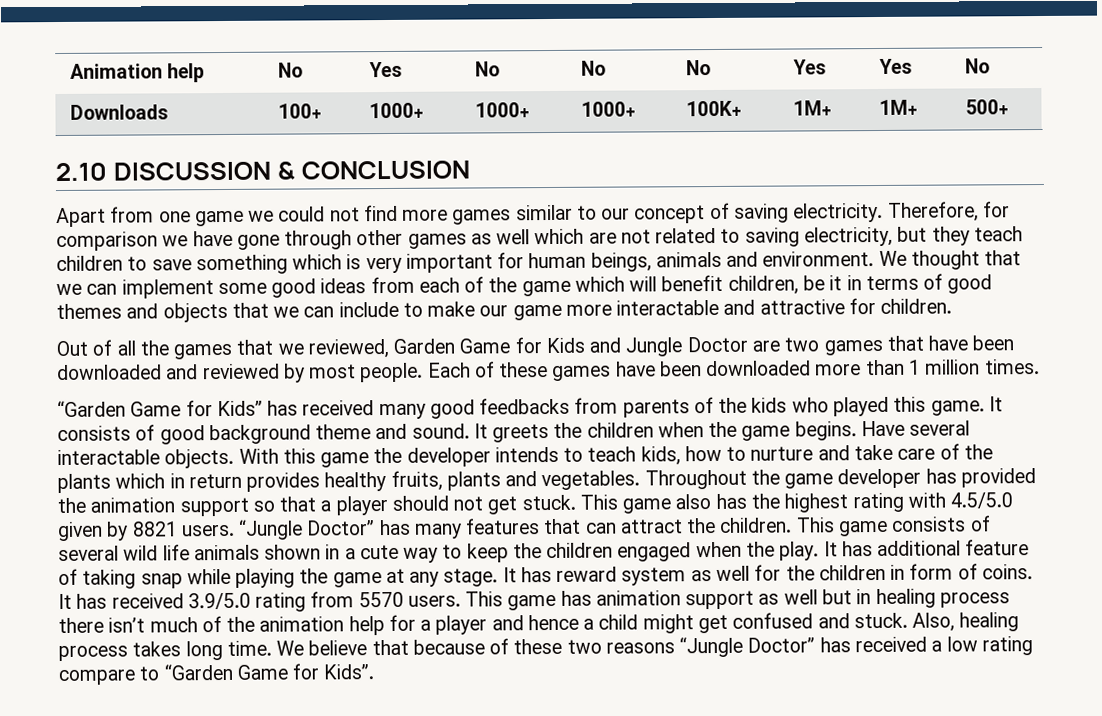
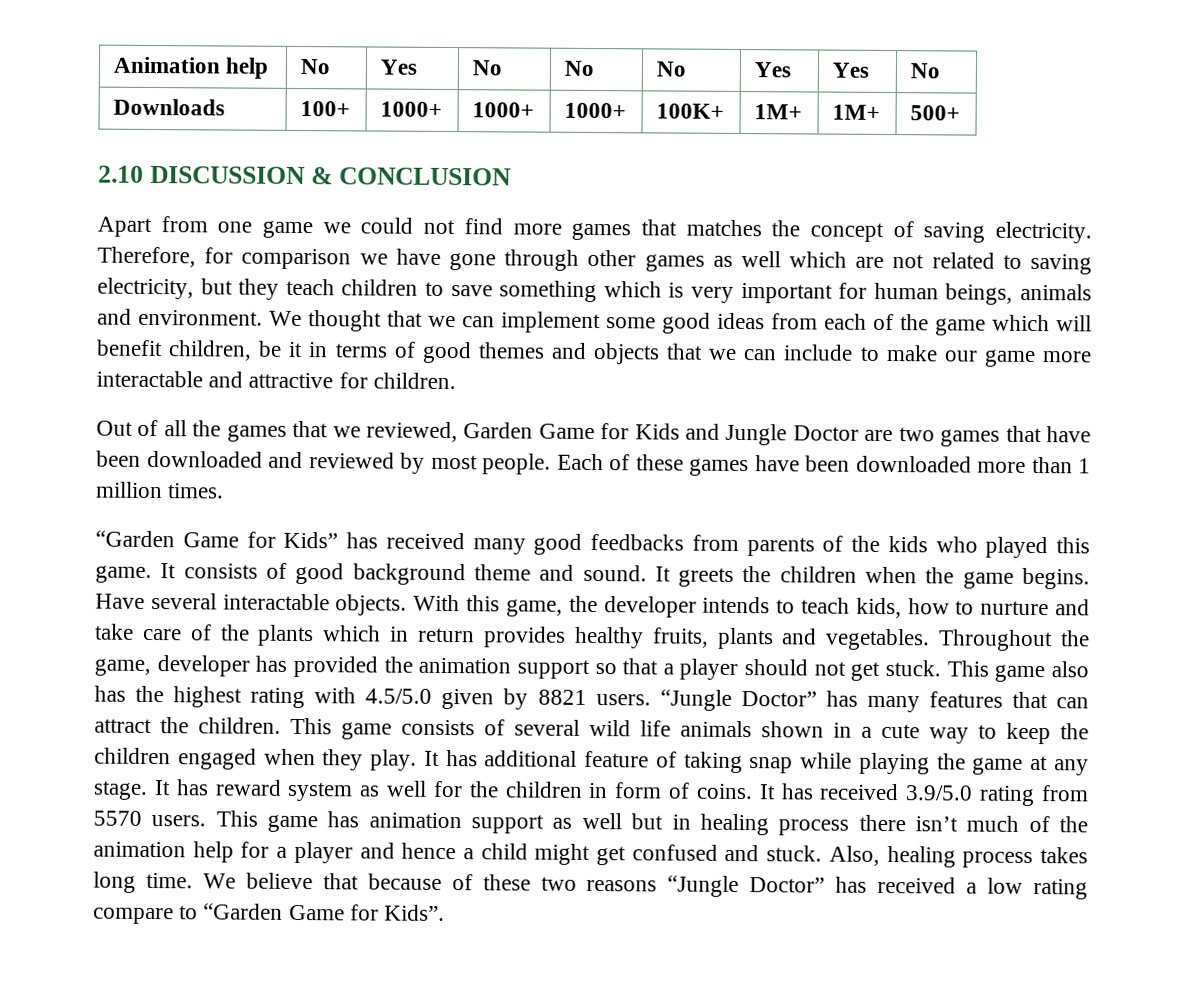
- Apart from one game we could not find more games similar to our concept of saving electricity.
+ Apart from one game we could not find more games that matches the concept of saving electricity.
- With this game the developer intends to teach kids, how to nurture and take care of the plants which in return provides healthy fruits, plants and vegetables.
+ With this game, the developer intends to teach kids, how to nurture and take care of the plants which in return provides healthy fruits, plants and vegetables.
- Throughout the game developer has provided the animation support so that a player should not get stuck.
+ Throughout the game, developer has provided the animation support so that a player should not get stuck.
- This game consists of several wild life animals shown in a cute way to keep the children engaged when the play.
+ This game consists of several wild life animals shown in a cute way to keep the children engaged when they play.

